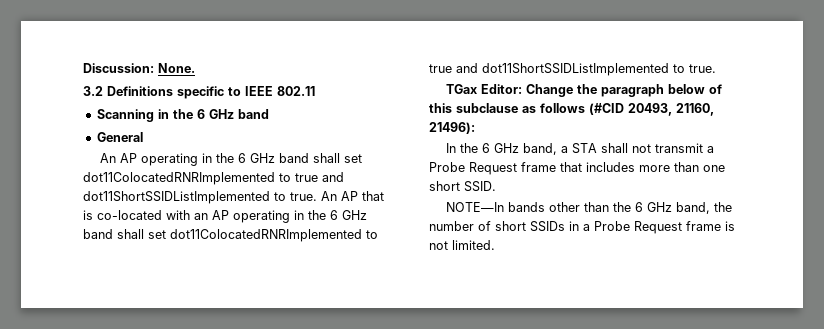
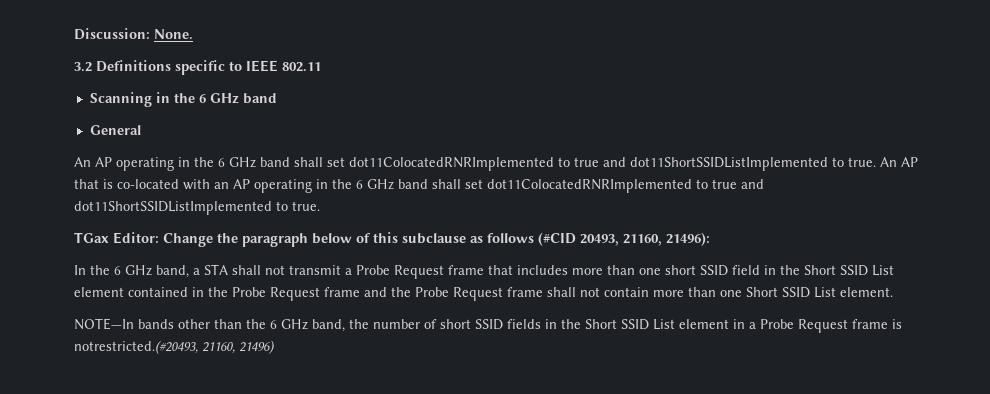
- In the 6 GHz band, a STA shall not transmit a Probe Request frame that includes more than one short SSID.
+ In the 6 GHz band, a STA shall not transmit a Probe Request frame that includes more than one short SSID field in the Short SSID List element contained in the Probe Request frame and the Probe Request frame shall not contain more than one Short SSID List element.
- NOTE—In bands other than the 6 GHz band, the number of short SSIDs in a Probe Request frame is not limited.
+ NOTE—In bands other than the 6 GHz band, the number of short SSID fields in the Short SSID List element in a Probe Request frame is notrestricted.(#20493, 21160, 21496)

